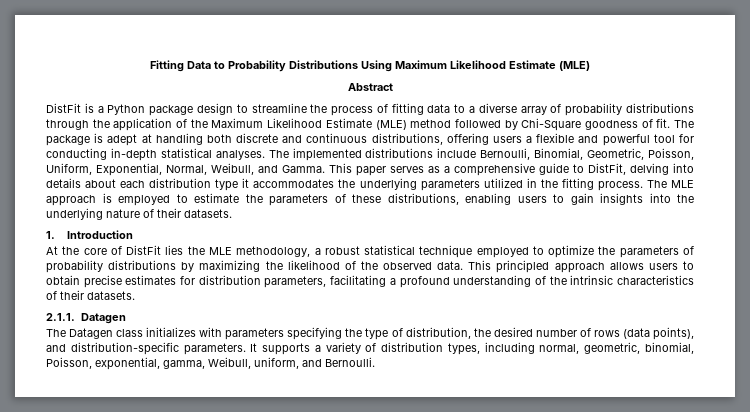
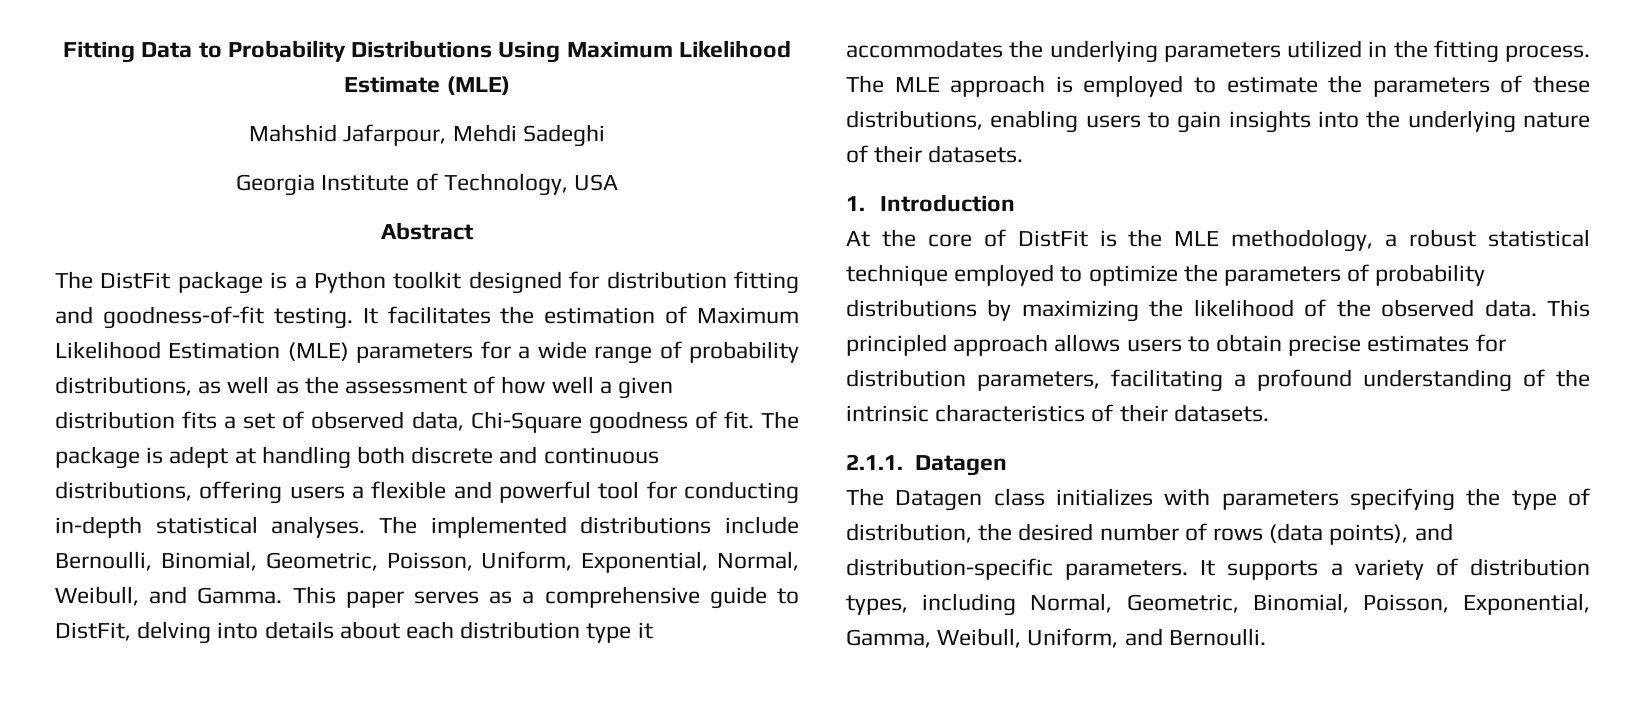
+ Mahshid Jafarpour, Mehdi Sadeghi
+ Georgia Institute of Technology, USA
  Abstract
- DistFit is a Python package design to streamline the process of fitting data to a diverse array of probability distributions through the application of the Maximum Likelihood Estimate (MLE) method followed by Chi-Square goodness of fit.
+ The DistFit package is a Python toolkit designed for distribution fitting and goodness-of-fit testing. It facilitates the estimation of Maximum Likelihood Estimation (MLE) parameters for a wide range of probability distributions, as well as the assessment of how well a given distribution fits a set of observed data, Chi-Square goodness of fit.
- At the core of DistFit lies the MLE methodology, a robust statistical technique employed to optimize the parameters of probability distributions by maximizing the likelihood of the observed data.
+ At the core of DistFit is the MLE methodology, a robust statistical technique employed to optimize the parameters of probability distributions by maximizing the likelihood of the observed data.
- It supports a variety of distribution types, including normal, geometric, binomial, Poisson, exponential, gamma, Weibull, uniform, and Bernoulli.
+ It supports a variety of distribution types, including Normal, Geometric, Binomial, Poisson, Exponential, Gamma, Weibull, Uniform, and Bernoulli.

